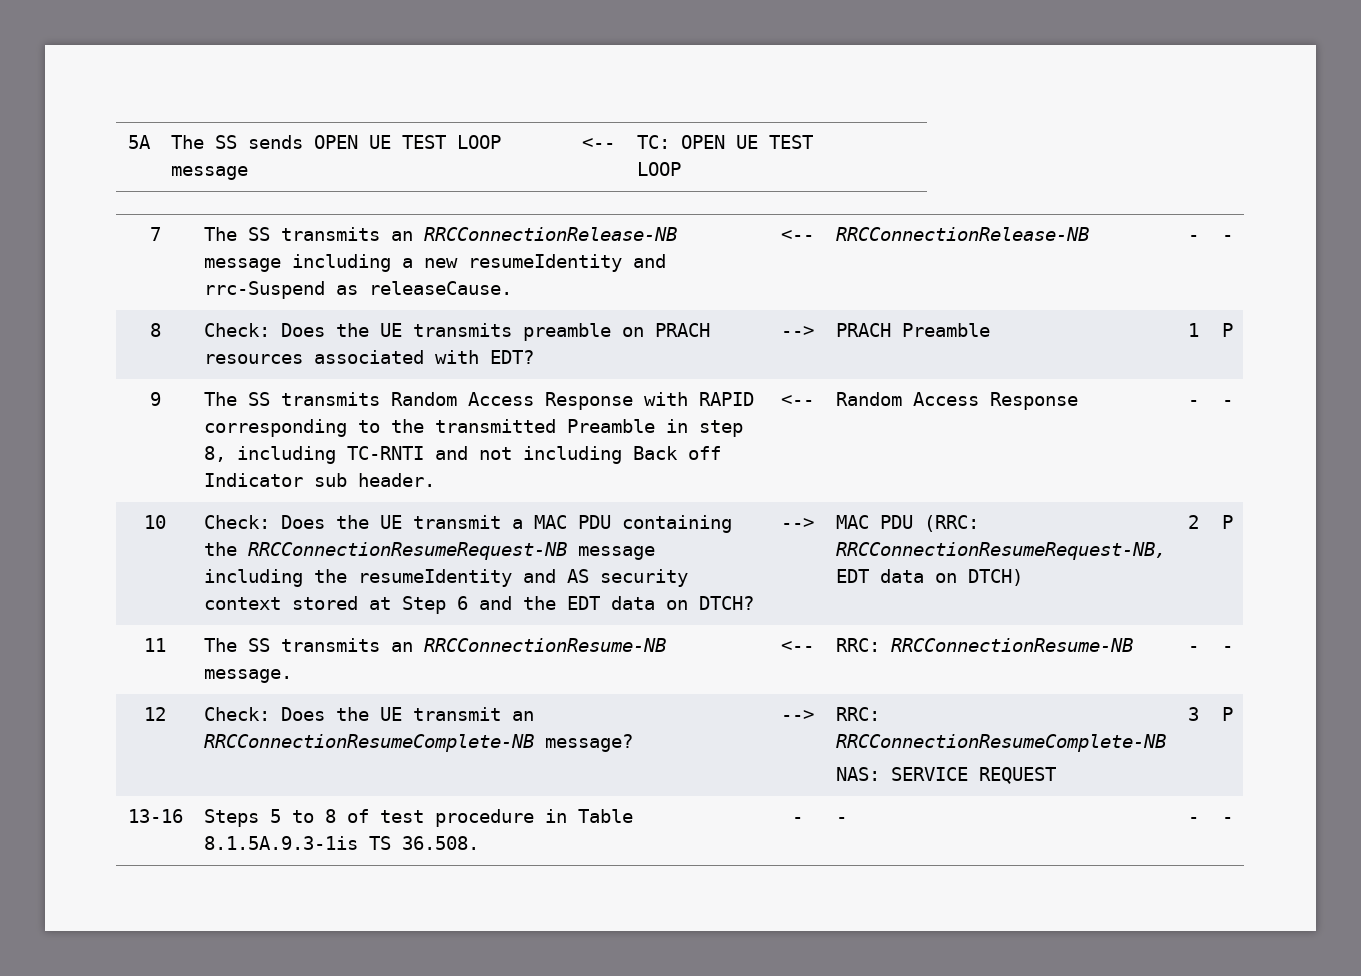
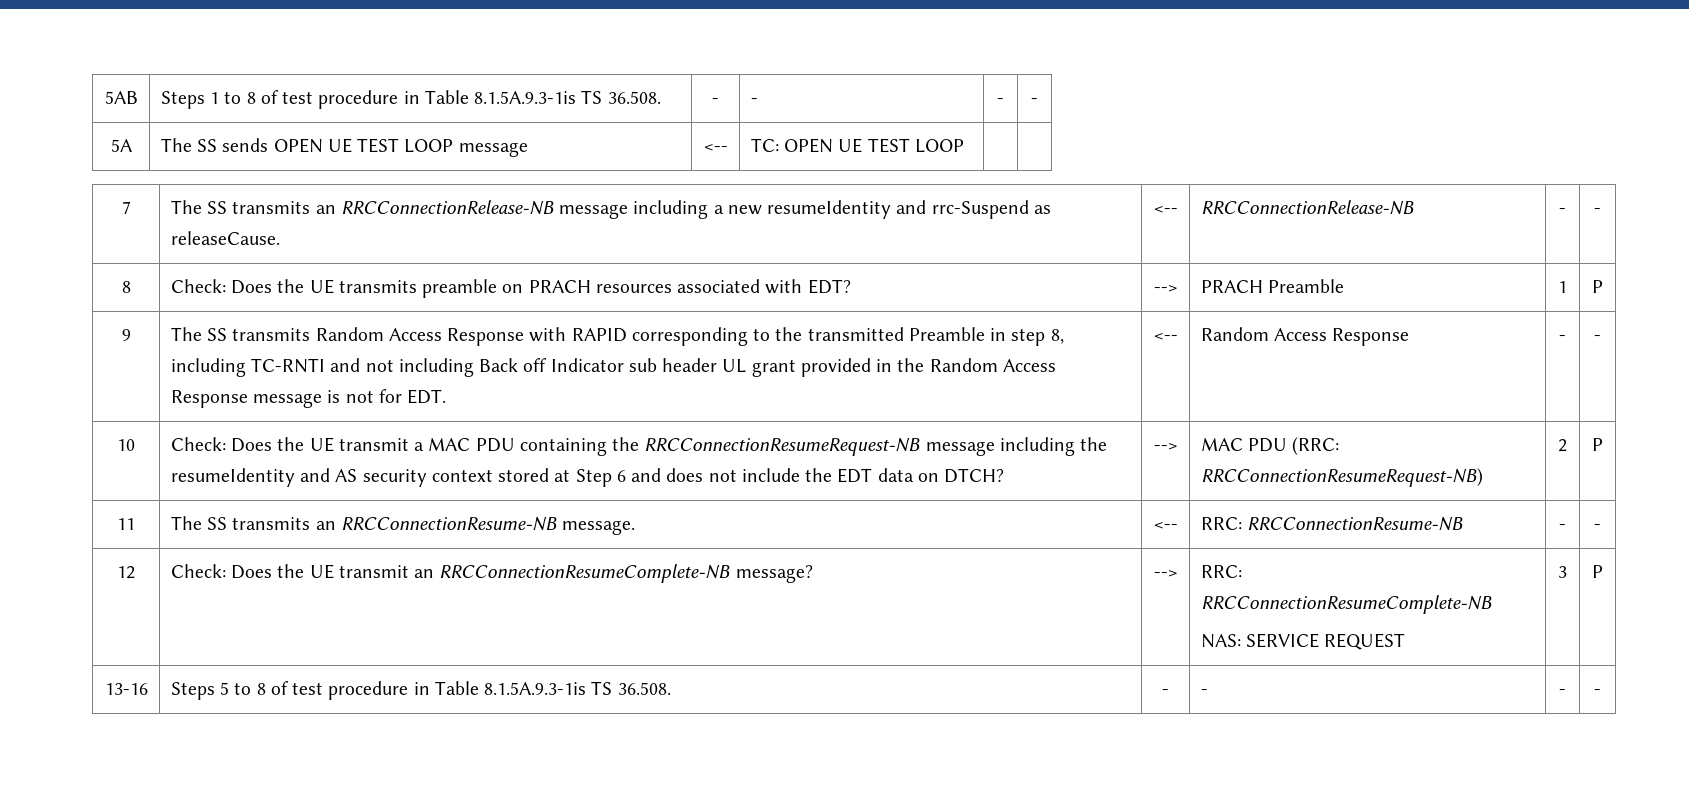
+ 5AB | Steps 1 to 8 of test procedure in Table 8.1.5A.9.3-1is TS 36.508. | - | - | - | -
- The SS transmits Random Access Response with RAPID corresponding to the transmitted Preamble in step 8, including TC-RNTI and not including Back off Indicator sub header.
+ The SS transmits Random Access Response with RAPID corresponding to the transmitted Preamble in step 8, including TC-RNTI and not including Back off Indicator sub header UL grant provided in the Random Access Response message is not for EDT.
- Check: Does the UE transmit a MAC PDU containing the RRCConnectionResumeRequest-NB message including the resumeIdentity and AS security context stored at Step 6 and the EDT data on DTCH?
+ Check: Does the UE transmit a MAC PDU containing the RRCConnectionResumeRequest-NB message including the resumeIdentity and AS security context stored at Step 6 and does not include the EDT data on DTCH?
- MAC PDU (RRC: RRCConnectionResumeRequest-NB, EDT data on DTCH)
+ MAC PDU (RRC: RRCConnectionResumeRequest-NB)

